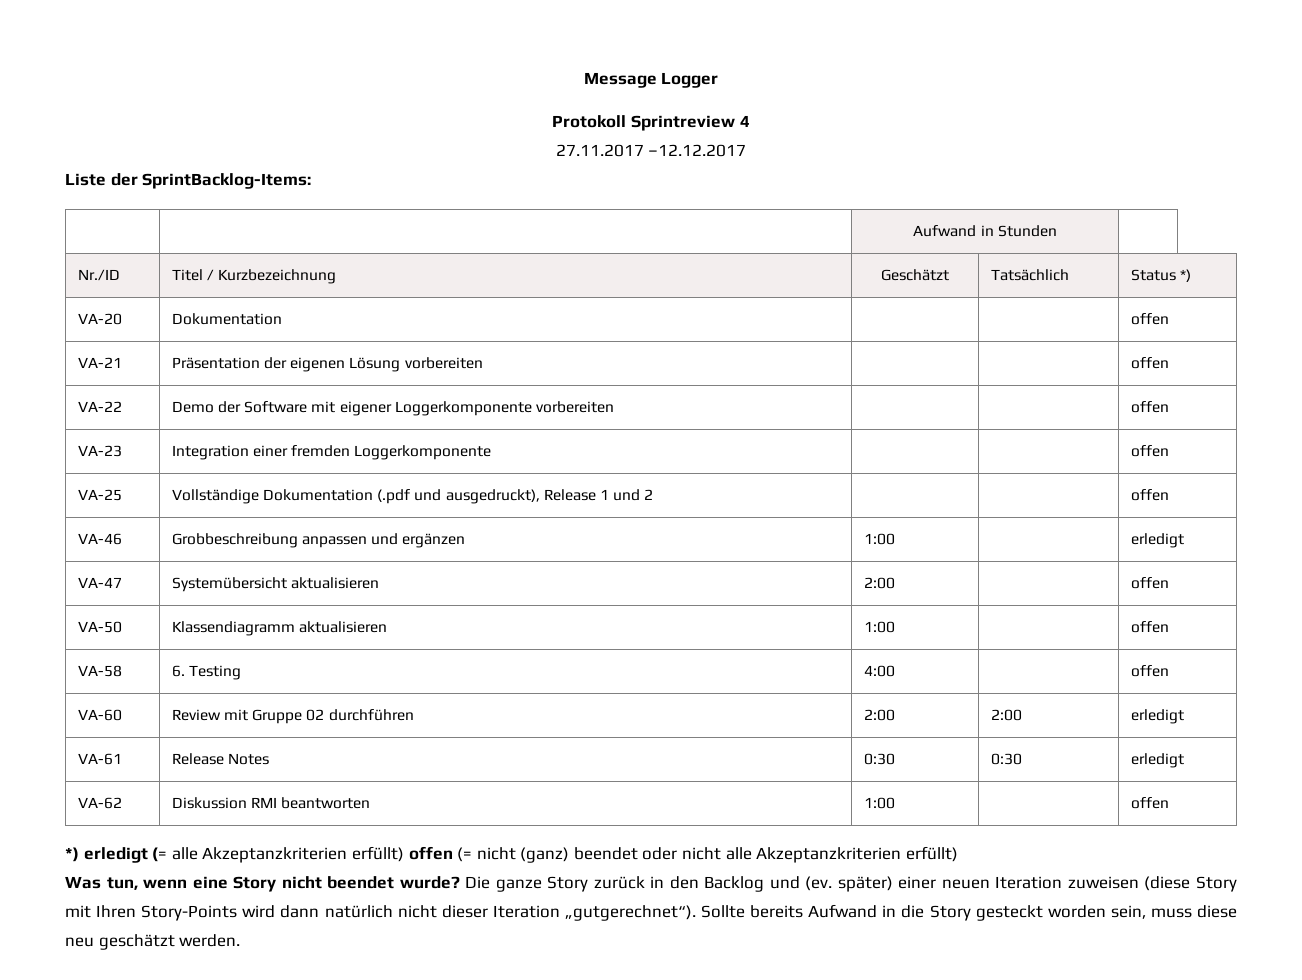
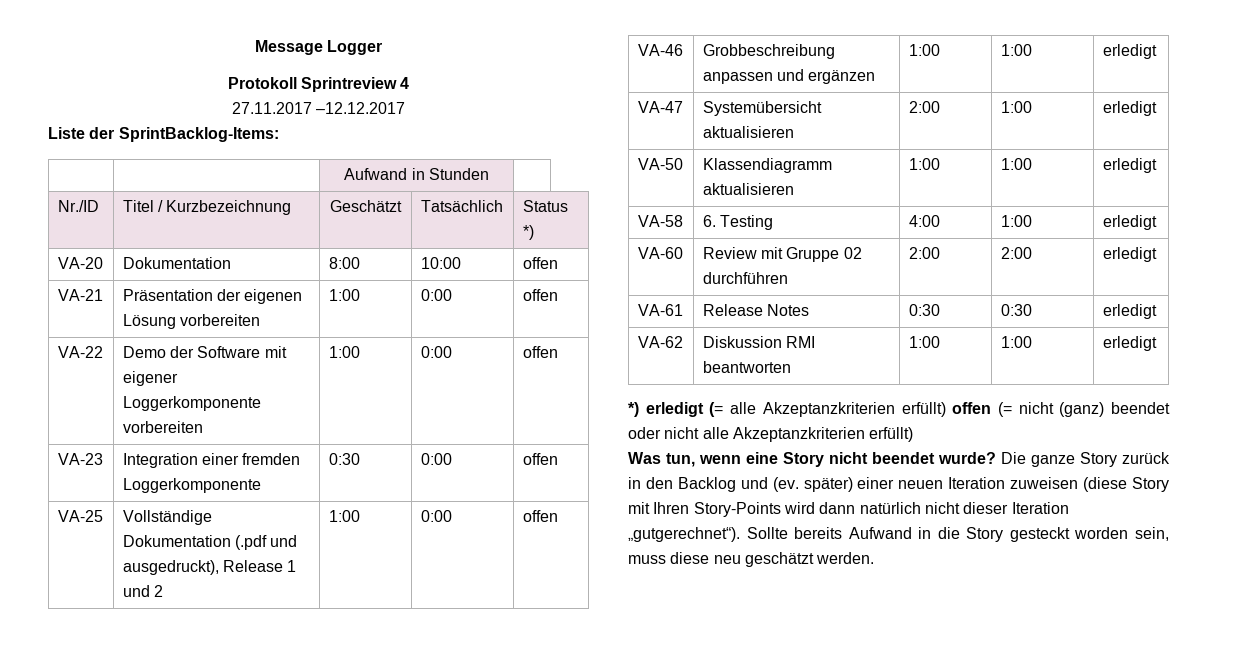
- VA-20 | Dokumentation | | | offen
+ VA-20 | Dokumentation | 8:00 | 10:00 | offen
- VA-21 | Präsentation der eigenen Lösung vorbereiten | | | offen
+ VA-21 | Präsentation der eigenen Lösung vorbereiten | 1:00 | 0:00 | offen
- VA-22 | Demo der Software mit eigener Loggerkomponente vorbereiten | | | offen
+ VA-22 | Demo der Software mit eigener Loggerkomponente vorbereiten | 1:00 | 0:00 | offen
- VA-23 | Integration einer fremden Loggerkomponente | | | offen
+ VA-23 | Integration einer fremden Loggerkomponente | 0:30 | 0:00 | offen
- VA-25 | Vollständige Dokumentation (.pdf und ausgedruckt), Release 1 und 2 | | | offen
+ VA-25 | Vollständige Dokumentation (.pdf und ausgedruckt), Release 1 und 2 | 1:00 | 0:00 | offen
- VA-46 | Grobbeschreibung anpassen und ergänzen | 1:00 | | erledigt
+ VA-46 | Grobbeschreibung anpassen und ergänzen | 1:00 | 1:00 | erledigt
- VA-47 | Systemübersicht aktualisieren | 2:00 | | offen
+ VA-47 | Systemübersicht aktualisieren | 2:00 | 1:00 | erledigt
- VA-50 | Klassendiagramm aktualisieren | 1:00 | | offen
+ VA-50 | Klassendiagramm aktualisieren | 1:00 | 1:00 | erledigt
- VA-58 | 6. Testing | 4:00 | | offen
+ VA-58 | 6. Testing | 4:00 | 1:00 | erledigt
- VA-62 | Diskussion RMI beantworten | 1:00 | | offen
+ VA-62 | Diskussion RMI beantworten | 1:00 | 1:00 | erledigt

